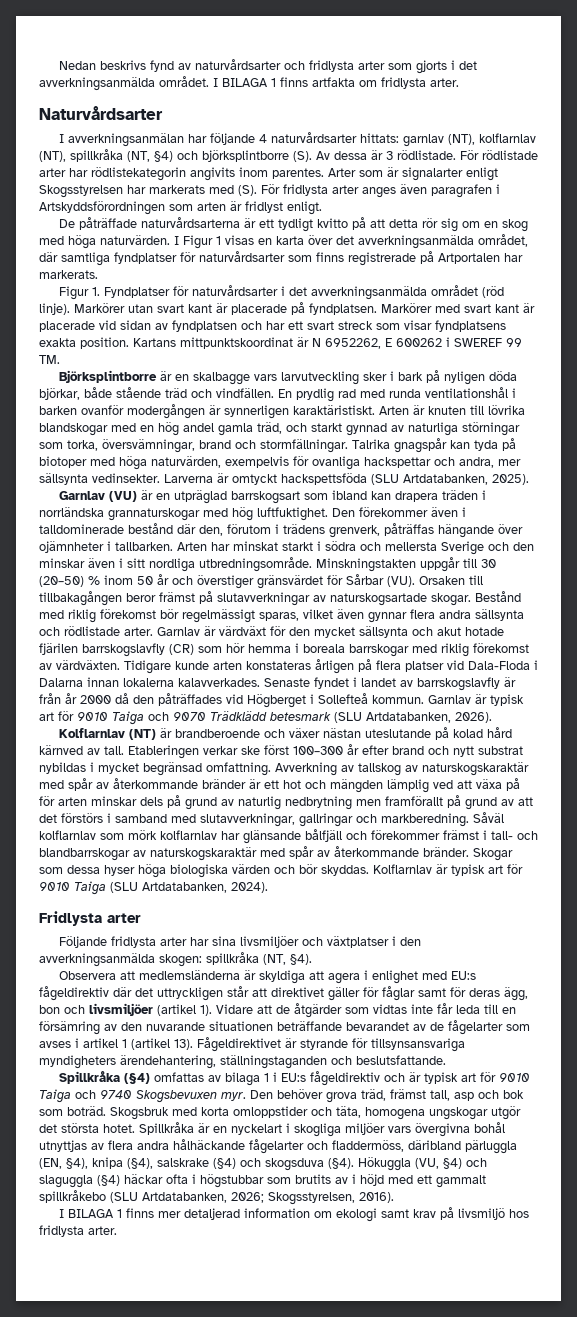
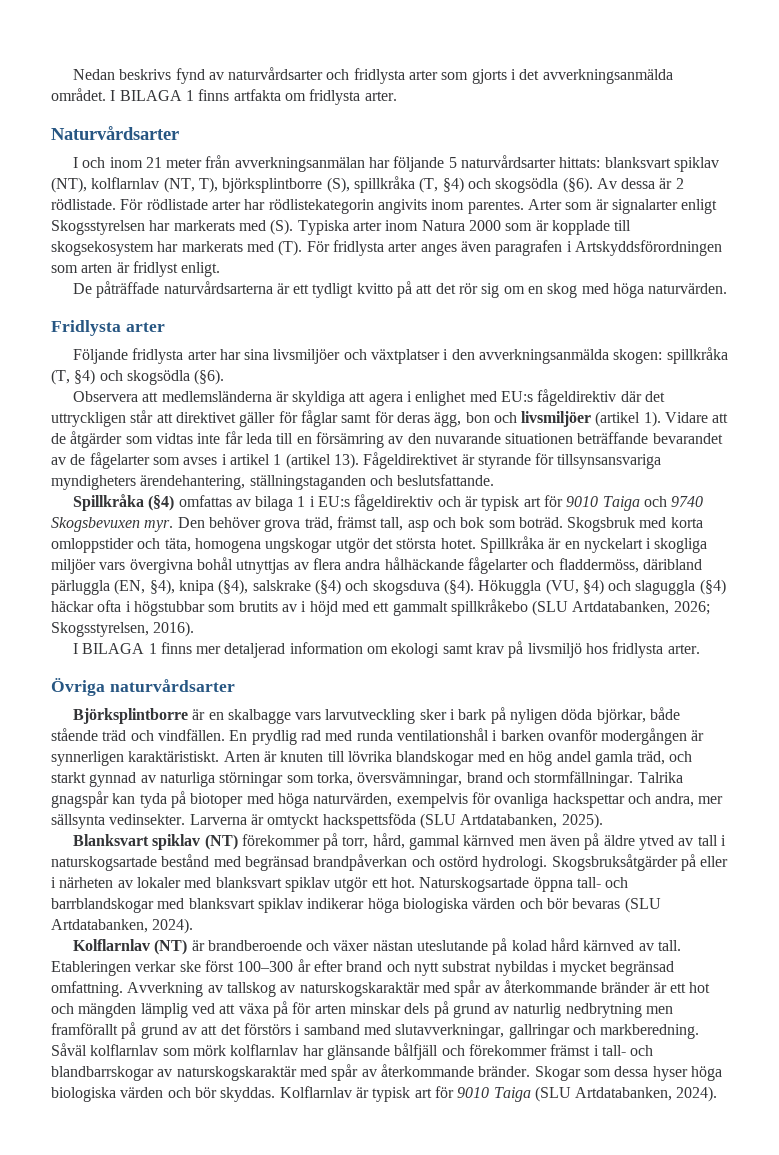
- I avverkningsanmälan har följande 4 naturvårdsarter hittats: garnlav (NT), kolflarnlav (NT), spillkråka (NT, §4) och björksplintborre (S). Av dessa är 3 rödlistade.
+ I och inom 21 meter från avverkningsanmälan har följande 5 naturvårdsarter hittats: blanksvart spiklav (NT), kolflarnlav (NT, T), björksplintborre (S), spillkråka (T, §4) och skogsödla (§6). Av dessa är 2 rödlistade.
- Arter som är signalarter enligt Skogsstyrelsen har markerats med (S). För fridlysta arter anges även paragrafen i Artskyddsförordningen som arten är fridlyst enligt.
+ Arter som är signalarter enligt Skogsstyrelsen har markerats med (S). Typiska arter inom Natura 2000 som är kopplade till skogsekosystem har markerats med (T). För fridlysta arter anges även paragrafen i Artskyddsförordningen som arten är fridlyst enligt.
- De påträffade naturvårdsarterna är ett tydligt kvitto på att detta rör sig om en skog med höga naturvärden. I Figur 1 visas en karta över det avverkningsanmälda området, där samtliga fyndplatser för naturvårdsarter som finns registrerade på Artportalen har markerats.
- Figur 1. Fyndplatser för naturvårdsarter i det avverkningsanmälda området (röd linje). Markörer utan svart kant är placerade på fyndplatsen. Markörer med svart kant är placerade vid sidan av fyndplatsen och har ett svart streck som visar fyndplatsens exakta position. Kartans mittpunktskoordinat är N 6952262, E 600262 i SWEREF 99 TM.
- Björksplintborre är en skalbagge vars larvutveckling sker i bark på nyligen döda björkar, både stående träd och vindfällen. En prydlig rad med runda ventilationshål i barken ovanför modergången är synnerligen karaktäristiskt. Arten är knuten till lövrika blandskogar med en hög andel gamla träd, och starkt gynnad av naturliga störningar som torka, översvämningar, brand och stormfällningar. Talrika gnagspår kan tyda på biotoper med höga naturvärden, exempelvis för ovanliga hackspettar och andra, mer sällsynta vedinsekter. Larverna är omtyckt hackspettsföda (SLU Artdatabanken, 2025).
- Garnlav (VU) är en utpräglad barrskogsart som ibland kan drapera träden i norrländska grannaturskogar med hög luftfuktighet. Den förekommer även i talldominerade bestånd där den, förutom i trädens grenverk, påträffas hängande över ojämnheter i tallbarken. Arten har minskat starkt i södra och mellersta Sverige och den minskar även i sitt nordliga utbredningsområde. Minskningstakten uppgår till 30 (20–50) % inom 50 år och överstiger gränsvärdet för Sårbar (VU). Orsaken till tillbakagången beror främst på slutavverkningar av naturskogsartade skogar. Bestånd med riklig förekomst bör regelmässigt sparas, vilket även gynnar flera andra sällsynta och rödlistade arter. Garnlav är värdväxt för den mycket sällsynta och akut hotade fjärilen barrskogslavfly (CR) som hör hemma i boreala barrskogar med riklig förekomst av värdväxten. Tidigare kunde arten konstateras årligen på flera platser vid Dala-Floda i Dalarna innan lokalerna kalavverkades. Senaste fyndet i landet av barrskogslavfly är från år 2000 då den påträffades vid Högberget i Sollefteå kommun. Garnlav är typisk art för 9010 Taiga och 9070 Trädklädd betesmark (SLU Artdatabanken, 2026).
- Kolflarnlav (NT) är brandberoende och växer nästan uteslutande på kolad hård kärnved av tall. Etableringen verkar ske först 100–300 år efter brand och nytt substrat nybildas i mycket begränsad omfattning. Avverkning av tallskog av naturskogskaraktär med spår av återkommande bränder är ett hot och mängden lämplig ved att växa på för arten minskar dels på grund av naturlig nedbrytning men framförallt på grund av att det förstörs i samband med slutavverkningar, gallringar och markberedning. Såväl kolflarnlav som mörk kolflarnlav har glänsande bålfjäll och förekommer främst i tall- och blandbarrskogar av naturskogskaraktär med spår av återkommande bränder. Skogar som dessa hyser höga biologiska värden och bör skyddas. Kolflarnlav är typisk art för 9010 Taiga (SLU Artdatabanken, 2024).
+ De påträffade naturvårdsarterna är ett tydligt kvitto på att det rör sig om en skog med höga naturvärden.
- Följande fridlysta arter har sina livsmiljöer och växtplatser i den avverkningsanmälda skogen: spillkråka (NT, §4).
+ Följande fridlysta arter har sina livsmiljöer och växtplatser i den avverkningsanmälda skogen: spillkråka (T, §4) och skogsödla (§6).
+ Övriga naturvårdsarter
+ Björksplintborre är en skalbagge vars larvutveckling sker i bark på nyligen döda björkar, både stående träd och vindfällen. En prydlig rad med runda ventilationshål i barken ovanför modergången är synnerligen karaktäristiskt. Arten är knuten till lövrika blandskogar med en hög andel gamla träd, och starkt gynnad av naturliga störningar som torka, översvämningar, brand och stormfällningar. Talrika gnagspår kan tyda på biotoper med höga naturvärden, exempelvis för ovanliga hackspettar och andra, mer sällsynta vedinsekter. Larverna är omtyckt hackspettsföda (SLU Artdatabanken, 2025).
+ Blanksvart spiklav (NT) förekommer på torr, hård, gammal kärnved men även på äldre ytved av tall i naturskogsartade bestånd med begränsad brandpåverkan och ostörd hydrologi. Skogsbruksåtgärder på eller i närheten av lokaler med blanksvart spiklav utgör ett hot. Naturskogsartade öppna tall- och barrblandskogar med blanksvart spiklav indikerar höga biologiska värden och bör bevaras (SLU Artdatabanken, 2024).
+ Kolflarnlav (NT) är brandberoende och växer nästan uteslutande på kolad hård kärnved av tall. Etableringen verkar ske först 100–300 år efter brand och nytt substrat nybildas i mycket begränsad omfattning. Avverkning av tallskog av naturskogskaraktär med spår av återkommande bränder är ett hot och mängden lämplig ved att växa på för arten minskar dels på grund av naturlig nedbrytning men framförallt på grund av att det förstörs i samband med slutavverkningar, gallringar och markberedning. Såväl kolflarnlav som mörk kolflarnlav har glänsande bålfjäll och förekommer främst i tall- och blandbarrskogar av naturskogskaraktär med spår av återkommande bränder. Skogar som dessa hyser höga biologiska värden och bör skyddas. Kolflarnlav är typisk art för 9010 Taiga (SLU Artdatabanken, 2024).

